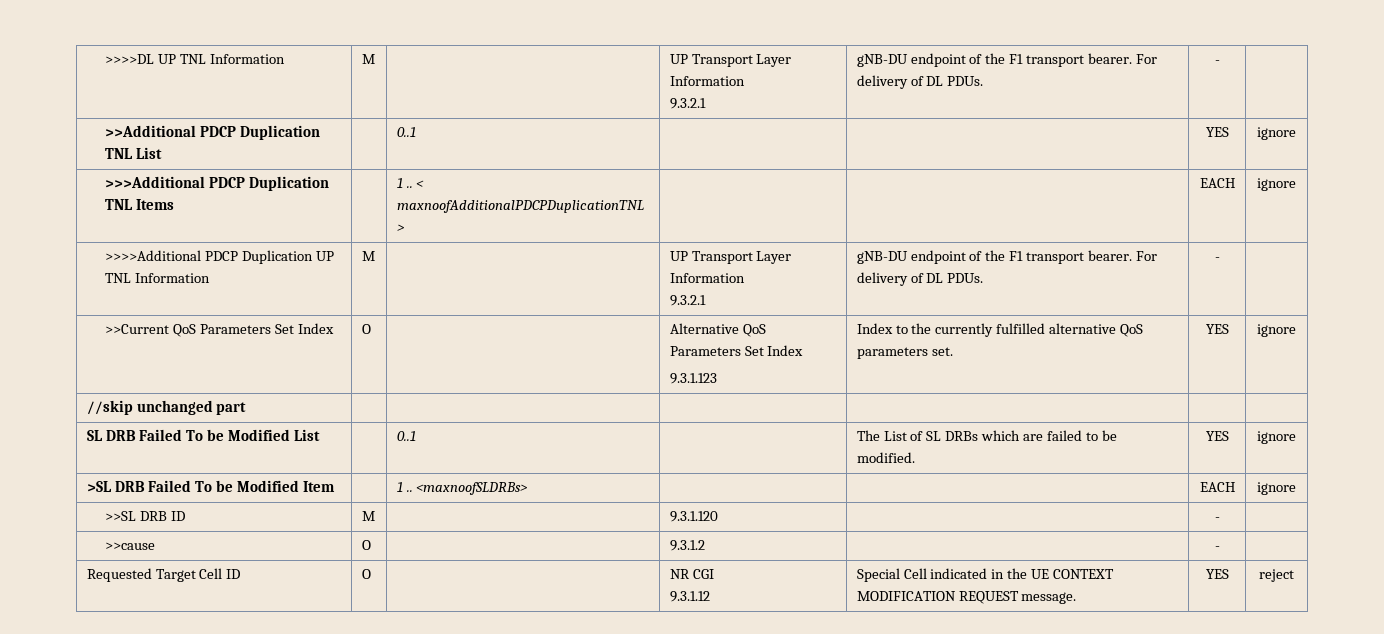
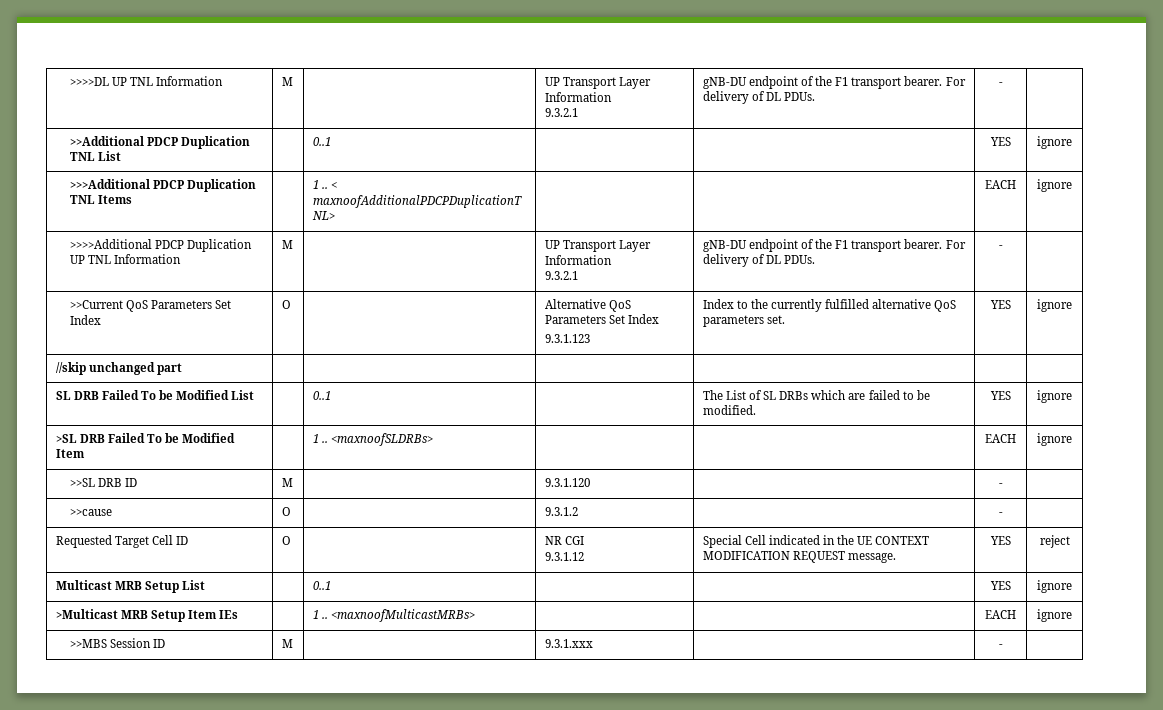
+ Multicast MRB Setup List | | 0..1 | | | YES | ignore
+ >Multicast MRB Setup Item IEs | | 1 .. <maxnoofMulticastMRBs> | | | EACH | ignore
+ >>MBS Session ID | M | | 9.3.1.xxx | | - |

